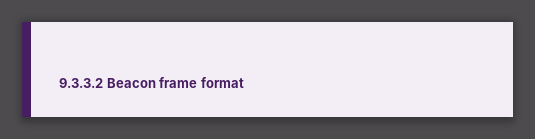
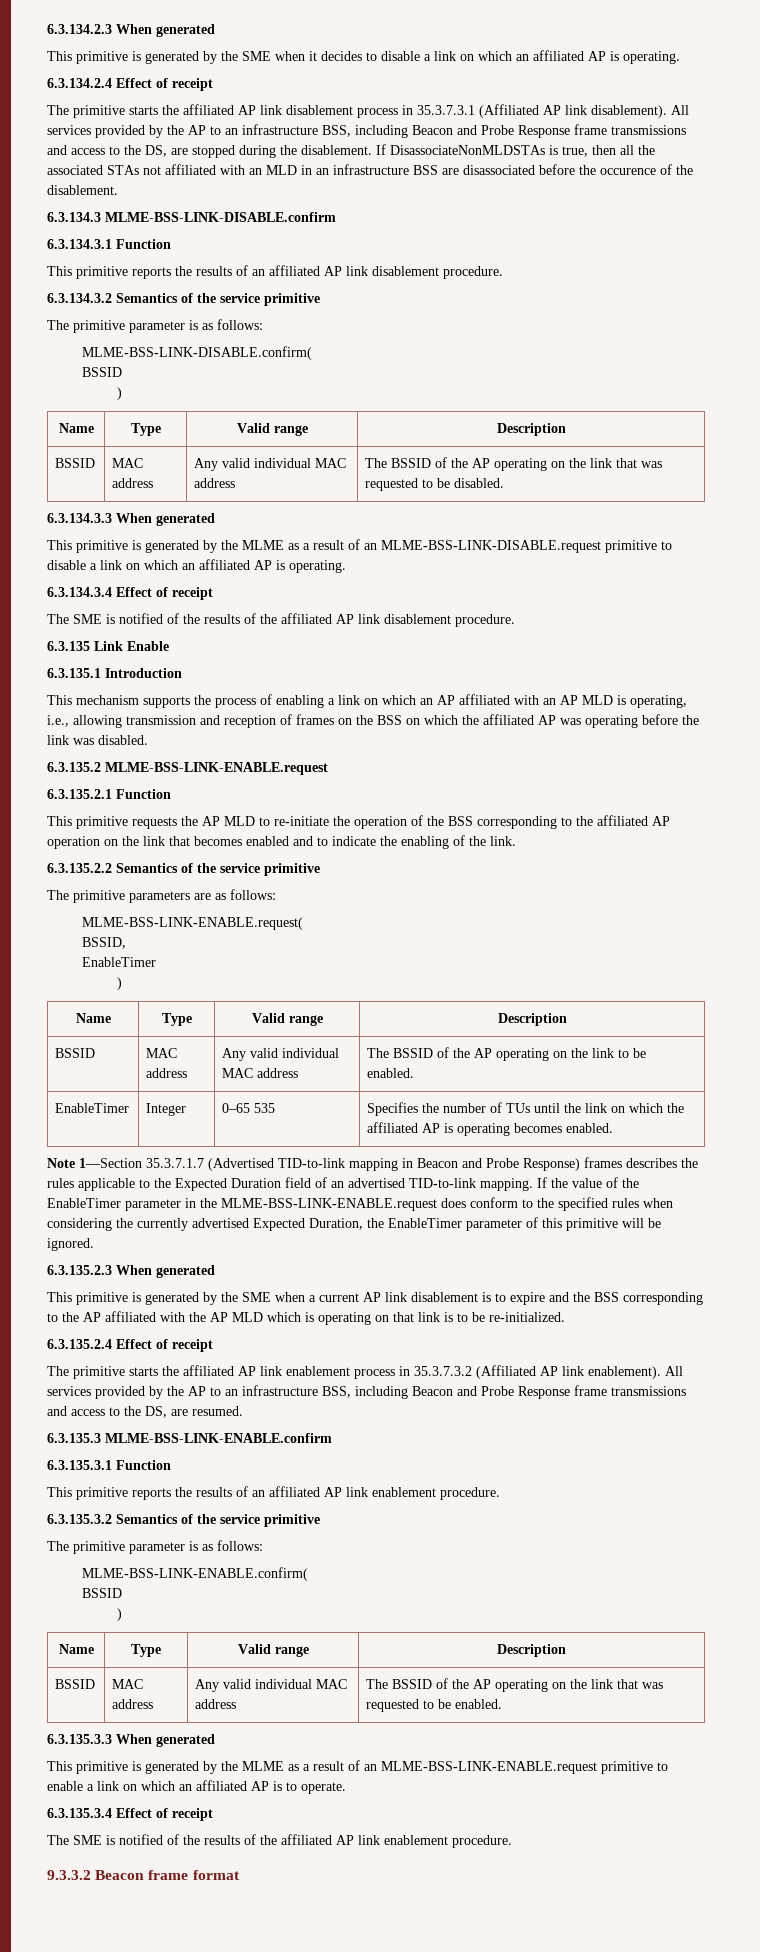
+ 6.3.134.2.3 When generated
+ This primitive is generated by the SME when it decides to disable a link on which an affiliated AP is operating.
+ 6.3.134.2.4 Effect of receipt
+ The primitive starts the affiliated AP link disablement process in 35.3.7.3.1 (Affiliated AP link disablement). All services provided by the AP to an infrastructure BSS, including Beacon and Probe Response frame transmissions and access to the DS, are stopped during the disablement. If DisassociateNonMLDSTAs is true, then all the associated STAs not affiliated with an MLD in an infrastructure BSS are disassociated before the occurence of the disablement.
+ 6.3.134.3 MLME-BSS-LINK-DISABLE.confirm
+ 6.3.134.3.1 Function
+ This primitive reports the results of an affiliated AP link disablement procedure.
+ 6.3.134.3.2 Semantics of the service primitive
+ The primitive parameter is as follows:
+ MLME-BSS-LINK-DISABLE.confirm(
+ BSSID
+ )
+ Name | Type | Valid range | Description
+ BSSID | MAC address | Any valid individual MAC address | The BSSID of the AP operating on the link that was requested to be disabled.
+ 6.3.134.3.3 When generated
+ This primitive is generated by the MLME as a result of an MLME-BSS-LINK-DISABLE.request primitive to disable a link on which an affiliated AP is operating.
+ 6.3.134.3.4 Effect of receipt
+ The SME is notified of the results of the affiliated AP link disablement procedure.
+ 6.3.135 Link Enable
+ 6.3.135.1 Introduction
+ This mechanism supports the process of enabling a link on which an AP affiliated with an AP MLD is operating, i.e., allowing transmission and reception of frames on the BSS on which the affiliated AP was operating before the link was disabled.
+ 6.3.135.2 MLME-BSS-LINK-ENABLE.request
+ 6.3.135.2.1 Function
+ This primitive requests the AP MLD to re-initiate the operation of the BSS corresponding to the affiliated AP operation on the link that becomes enabled and to indicate the enabling of the link.
+ 6.3.135.2.2 Semantics of the service primitive
+ The primitive parameters are as follows:
+ MLME-BSS-LINK-ENABLE.request(
+ BSSID,
+ EnableTimer
+ )
+ Name | Type | Valid range | Description
+ BSSID | MAC address | Any valid individual MAC address | The BSSID of the AP operating on the link to be enabled.
+ EnableTimer | Integer | 0–65 535 | Specifies the number of TUs until the link on which the affiliated AP is operating becomes enabled.
+ Note 1—Section 35.3.7.1.7 (Advertised TID-to-link mapping in Beacon and Probe Response) frames describes the rules applicable to the Expected Duration field of an advertised TID-to-link mapping. If the value of the EnableTimer parameter in the MLME-BSS-LINK-ENABLE.request does conform to the specified rules when considering the currently advertised Expected Duration, the EnableTimer parameter of this primitive will be ignored.
+ 6.3.135.2.3 When generated
+ This primitive is generated by the SME when a current AP link disablement is to expire and the BSS corresponding to the AP affiliated with the AP MLD which is operating on that link is to be re-initialized.
+ 6.3.135.2.4 Effect of receipt
+ The primitive starts the affiliated AP link enablement process in 35.3.7.3.2 (Affiliated AP link enablement). All services provided by the AP to an infrastructure BSS, including Beacon and Probe Response frame transmissions and access to the DS, are resumed.
+ 6.3.135.3 MLME-BSS-LINK-ENABLE.confirm
+ 6.3.135.3.1 Function
+ This primitive reports the results of an affiliated AP link enablement procedure.
+ 6.3.135.3.2 Semantics of the service primitive
+ The primitive parameter is as follows:
+ MLME-BSS-LINK-ENABLE.confirm(
+ BSSID
+ )
+ Name | Type | Valid range | Description
+ BSSID | MAC address | Any valid individual MAC address | The BSSID of the AP operating on the link that was requested to be enabled.
+ 6.3.135.3.3 When generated
+ This primitive is generated by the MLME as a result of an MLME-BSS-LINK-ENABLE.request primitive to enable a link on which an affiliated AP is to operate.
+ 6.3.135.3.4 Effect of receipt
+ The SME is notified of the results of the affiliated AP link enablement procedure.

